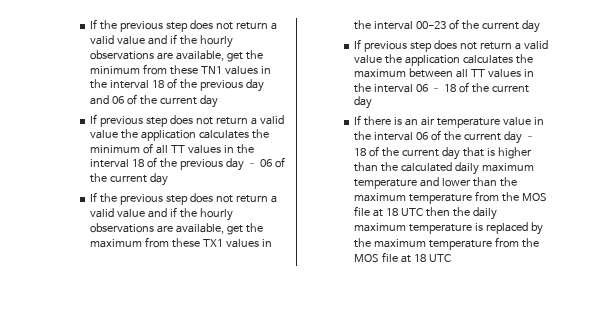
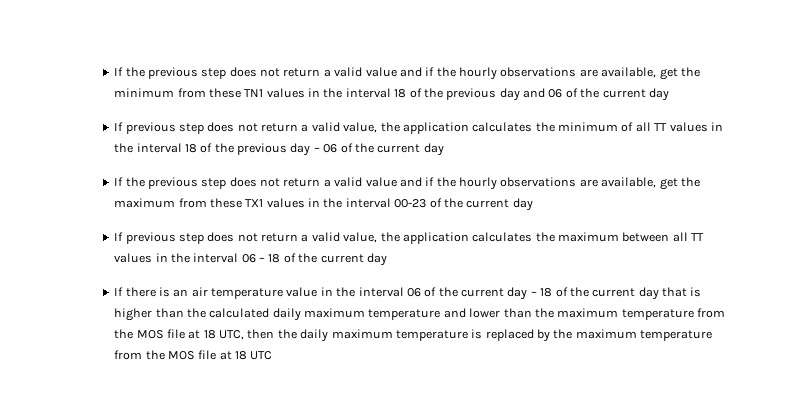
- If previous step does not return a valid value the application calculates the minimum of all TT values in the interval 18 of the previous day – 06 of the current day
+ If previous step does not return a valid value, the application calculates the minimum of all TT values in the interval 18 of the previous day – 06 of the current day
- If previous step does not return a valid value the application calculates the maximum between all TT values in the interval 06 – 18 of the current day
+ If previous step does not return a valid value, the application calculates the maximum between all TT values in the interval 06 – 18 of the current day
- If there is an air temperature value in the interval 06 of the current day – 18 of the current day that is higher than the calculated daily maximum temperature and lower than the maximum temperature from the MOS file at 18 UTC then the daily maximum temperature is replaced by the maximum temperature from the MOS file at 18 UTC
+ If there is an air temperature value in the interval 06 of the current day – 18 of the current day that is higher than the calculated daily maximum temperature and lower than the maximum temperature from the MOS file at 18 UTC, then the daily maximum temperature is replaced by the maximum temperature from the MOS file at 18 UTC

